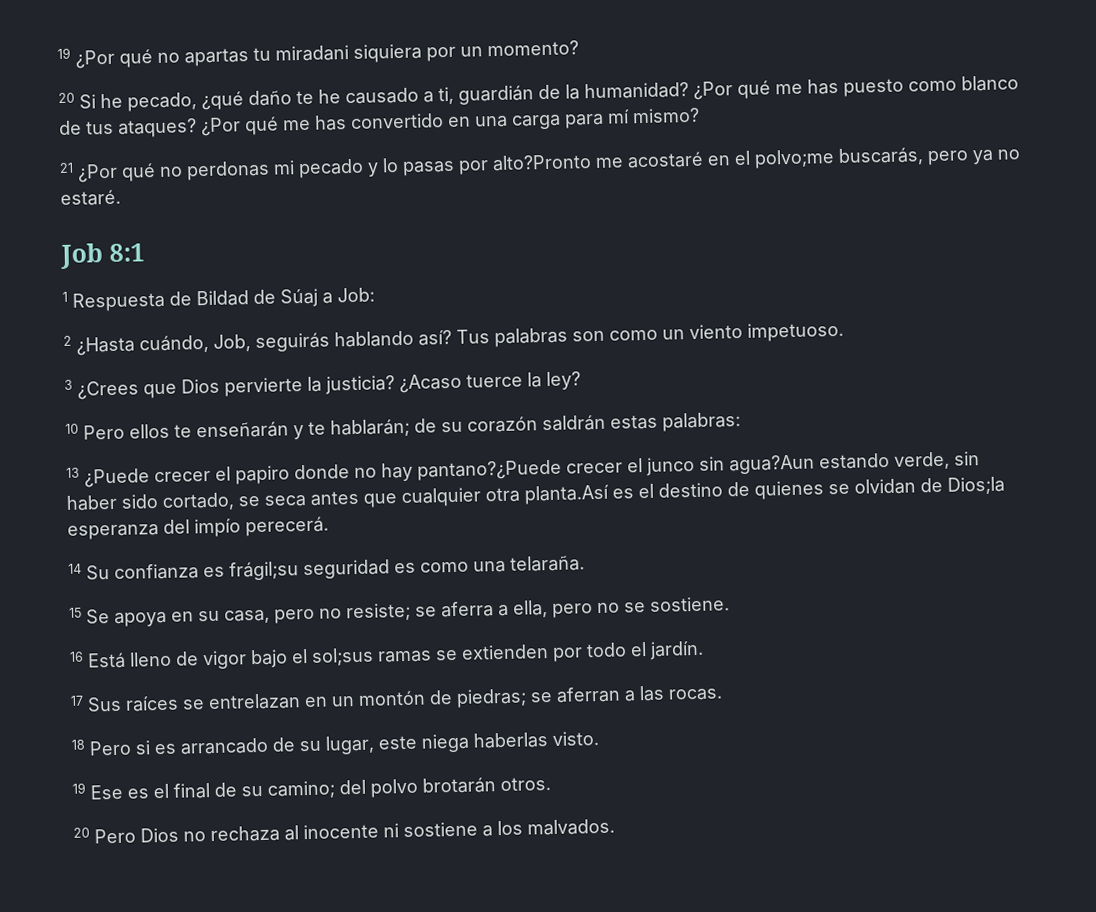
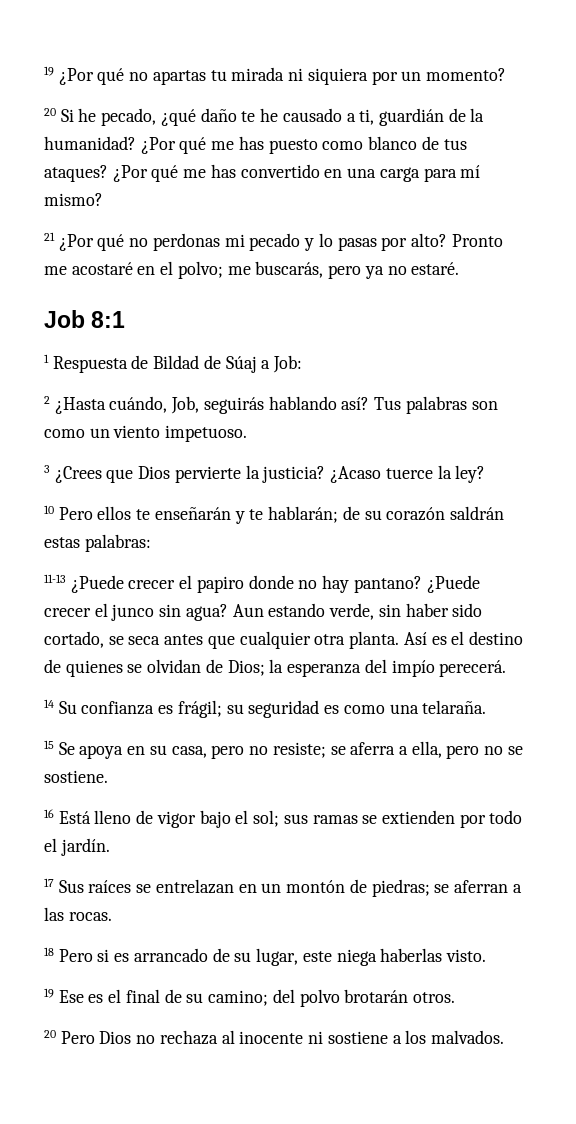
- 19 ¿Por qué no apartas tu miradani siquiera por un momento?
+ 19 ¿Por qué no apartas tu mirada ni siquiera por un momento?
- 21 ¿Por qué no perdonas mi pecado y lo pasas por alto?Pronto me acostaré en el polvo;me buscarás, pero ya no estaré.
+ 21 ¿Por qué no perdonas mi pecado y lo pasas por alto? Pronto me acostaré en el polvo; me buscarás, pero ya no estaré.
- 13 ¿Puede crecer el papiro donde no hay pantano?¿Puede crecer el junco sin agua?Aun estando verde, sin haber sido cortado, se seca antes que cualquier otra planta.Así es el destino de quienes se olvidan de Dios;la esperanza del impío perecerá.
+ 11-13 ¿Puede crecer el papiro donde no hay pantano? ¿Puede crecer el junco sin agua? Aun estando verde, sin haber sido cortado, se seca antes que cualquier otra planta. Así es el destino de quienes se olvidan de Dios; la esperanza del impío perecerá.
- 14 Su confianza es frágil;su seguridad es como una telaraña.
+ 14 Su confianza es frágil; su seguridad es como una telaraña.
- 16 Está lleno de vigor bajo el sol;sus ramas se extienden por todo el jardín.
+ 16 Está lleno de vigor bajo el sol; sus ramas se extienden por todo el jardín.

